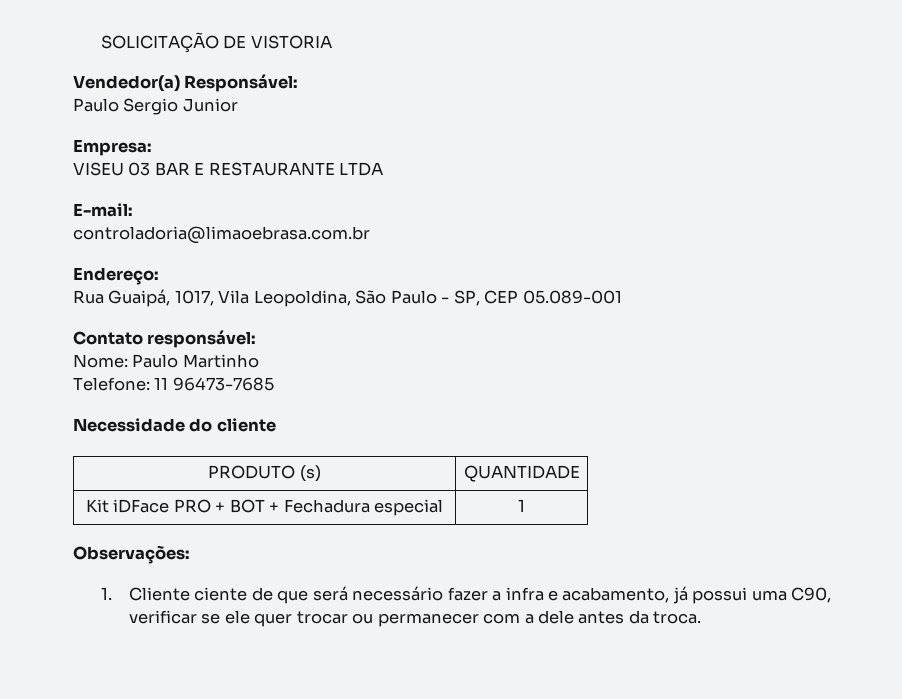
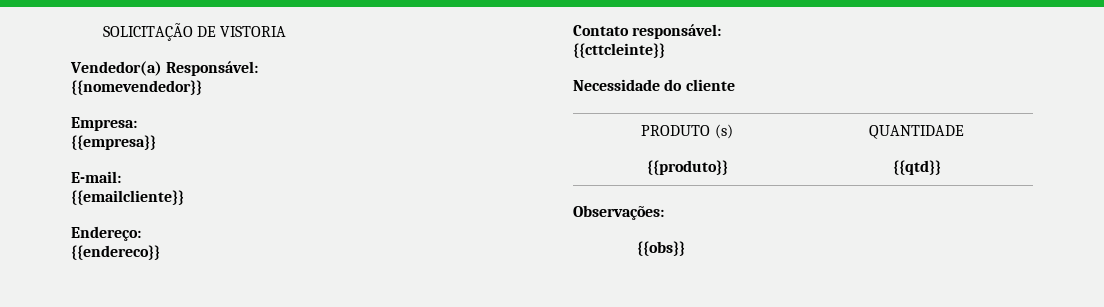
- Paulo Sergio Junior
+ {{nomevendedor}}
  Empresa:
- VISEU 03 BAR E RESTAURANTE LTDA
+ {{empresa}}
- controladoria@limaoebrasa.com.br
+ {{emailcliente}}
- Rua Guaipá, 1017, Vila Leopoldina, São Paulo - SP, CEP 05.089-001
+ {{endereco}}
  Contato responsável:
- Nome: Paulo Martinho
- Telefone: 11 96473-7685
+ {{cttcleinte}}
- Kit iDFace PRO + BOT + Fechadura especial | 1
+ {{produto}} | {{qtd}}
  Observações:
- 1. Cliente ciente de que será necessário fazer a infra e acabamento, já possui uma C90, verificar se ele quer trocar ou permanecer com a dele antes da troca.
+ {{obs}}

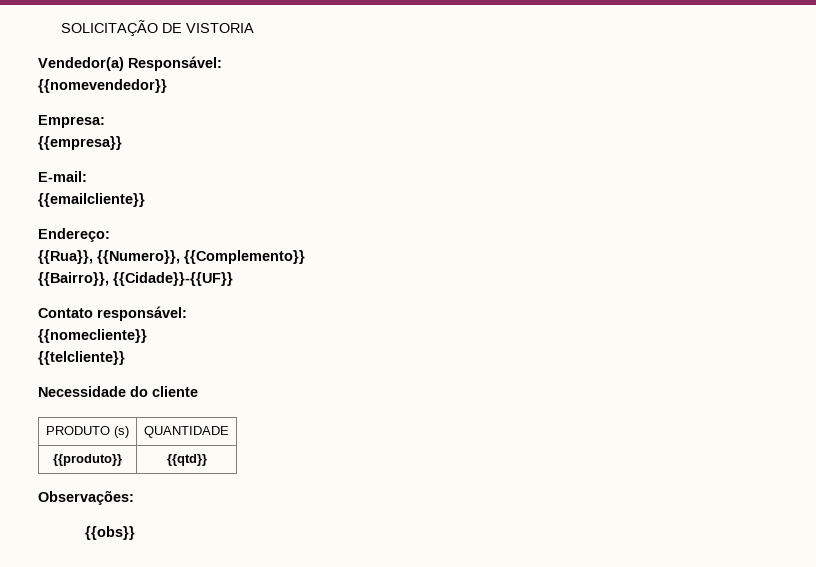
- {{endereco}}
+ {{Rua}}, {{Numero}}, {{Complemento}}
+ {{Bairro}}, {{Cidade}}-{{UF}}
- {{cttcleinte}}
+ {{nomecliente}}
+ {{telcliente}}

